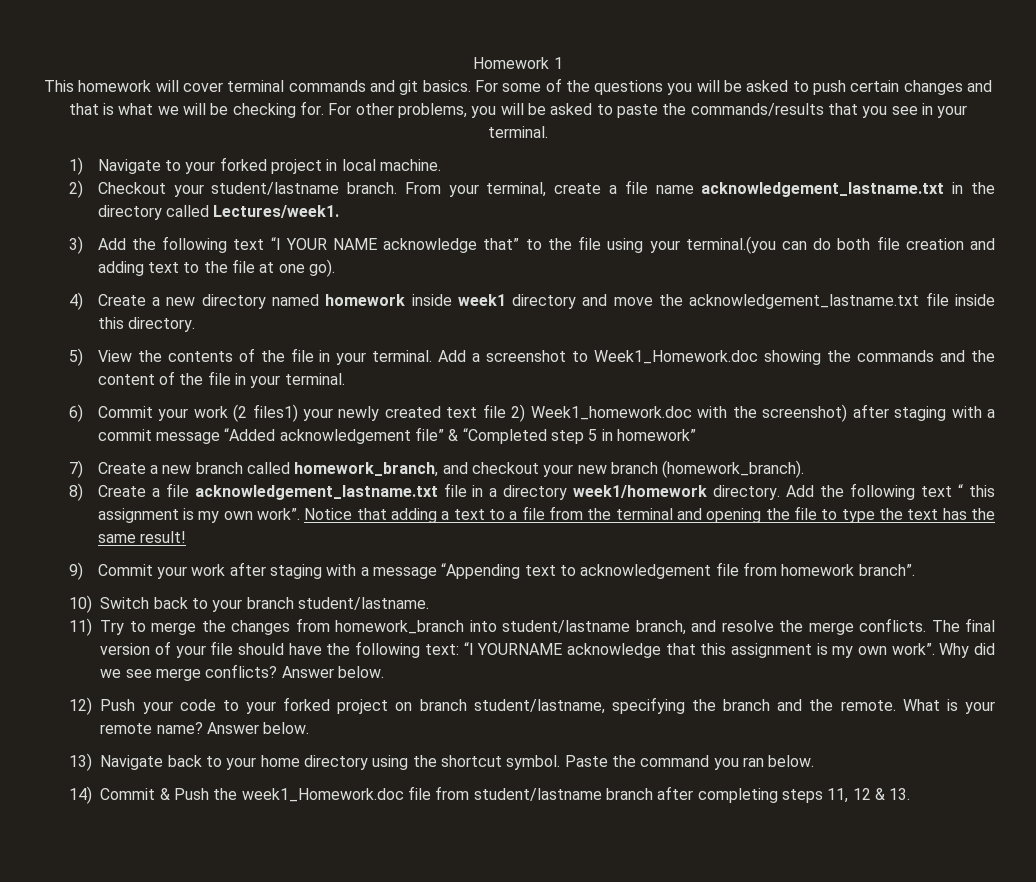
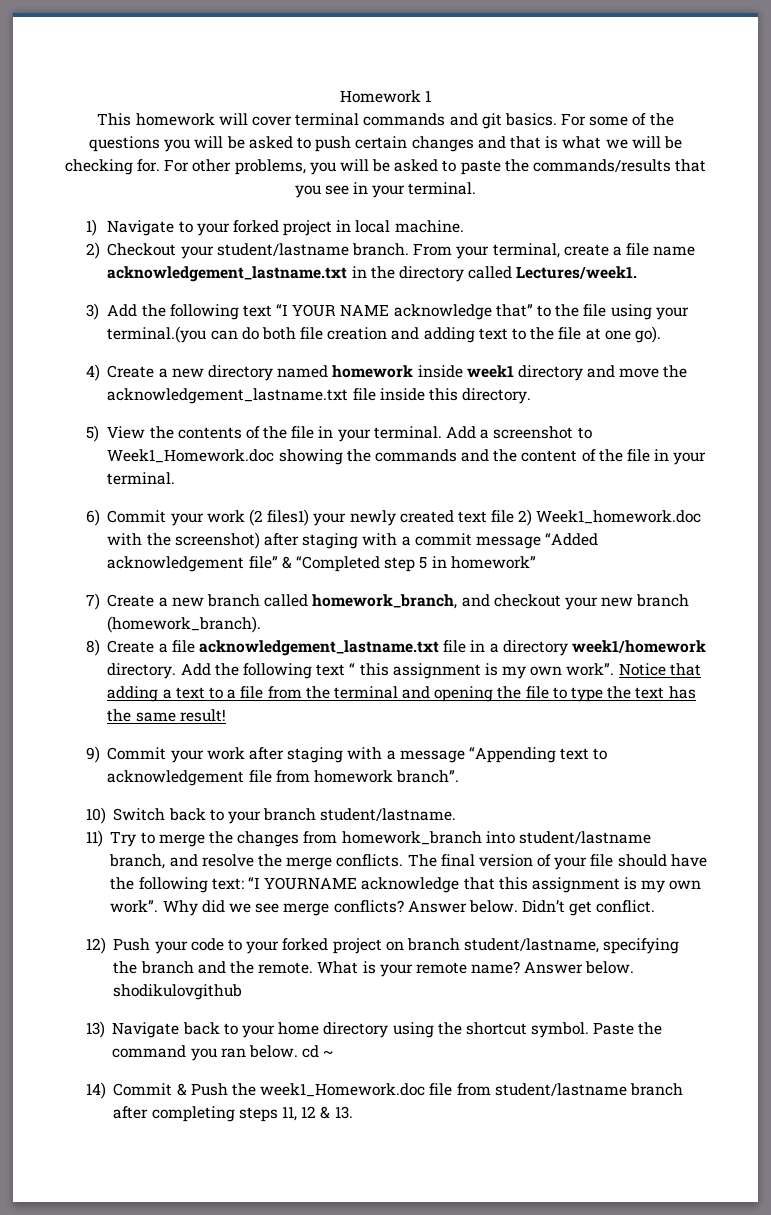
+ Didn’t get conflict.
- What is your remote name? Answer below.
+ What is your remote name? Answer below. shodikulovgithub
- Paste the command you ran below.
+ Paste the command you ran below. cd ~

